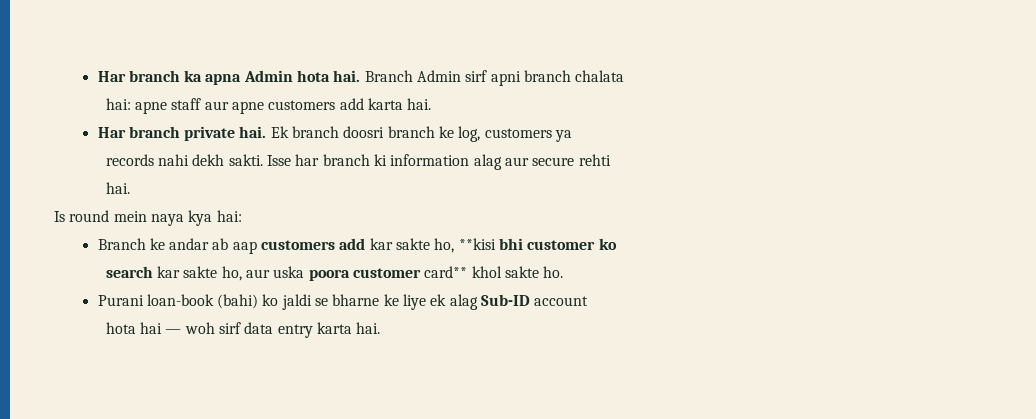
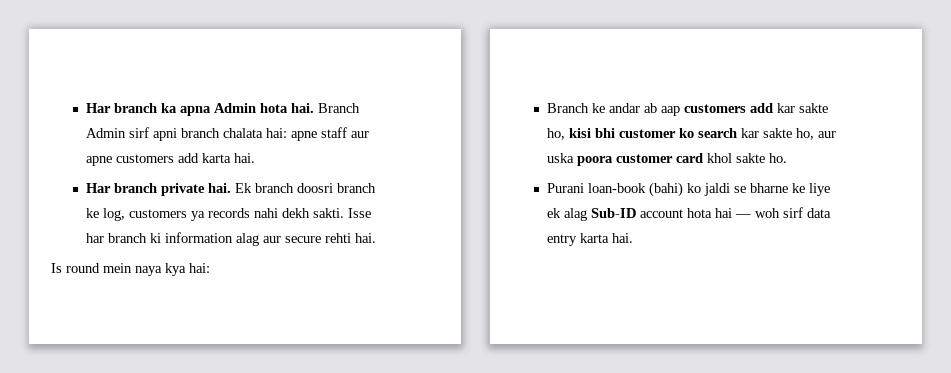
- Branch Admin sirf apni branch chalata
- hai: apne staff aur apne customers add karta hai.
+ Branch Admin sirf apni branch chalata hai: apne staff aur apne customers add karta hai.
- Ek branch doosri branch ke log, customers ya
- records nahi dekh sakti.
+ Ek branch doosri branch ke log, customers ya records nahi dekh sakti.
- Isse har branch ki information alag aur secure rehti
- hai.
+ Isse har branch ki information alag aur secure rehti hai.
- Branch ke andar ab aap customers add kar sakte ho, **kisi bhi customer ko
- search kar sakte ho, aur uska poora customer card** khol sakte ho.
+ Branch ke andar ab aap customers add kar sakte ho, kisi bhi customer ko search kar sakte ho, aur uska poora customer card khol sakte ho.
- Purani loan-book (bahi) ko jaldi se bharne ke liye ek alag Sub-ID account
- hota hai — woh sirf data entry karta hai.
+ Purani loan-book (bahi) ko jaldi se bharne ke liye ek alag Sub-ID account hota hai — woh sirf data entry karta hai.

